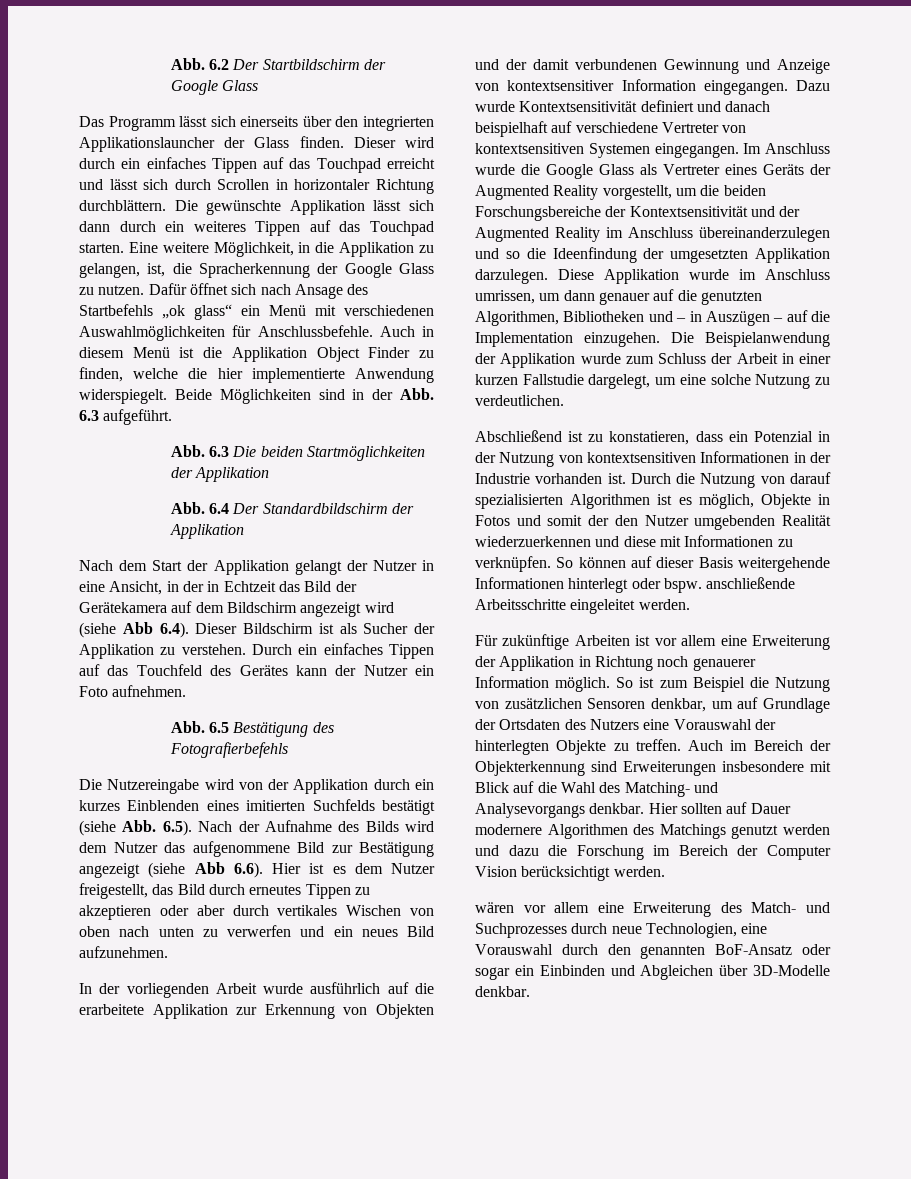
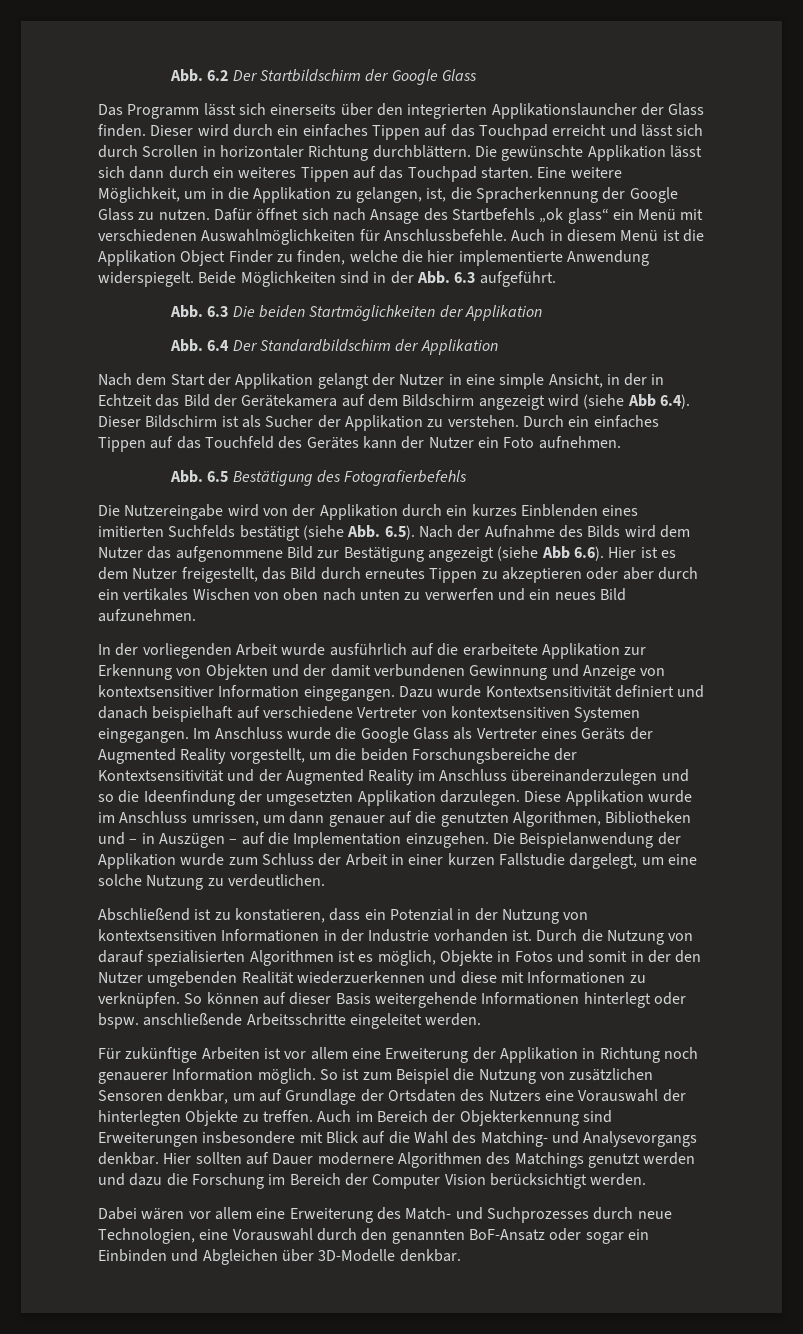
- Eine weitere Möglichkeit, in die Applikation zu gelangen, ist, die Spracherkennung der Google Glass zu nutzen.
+ Eine weitere Möglichkeit, um in die Applikation zu gelangen, ist, die Spracherkennung der Google Glass zu nutzen.
- Nach dem Start der Applikation gelangt der Nutzer in eine Ansicht, in der in Echtzeit das Bild der Gerätekamera auf dem Bildschirm angezeigt wird (siehe Abb 6.4). Dieser Bildschirm ist als Sucher der Applikation zu verstehen.
+ Nach dem Start der Applikation gelangt der Nutzer in eine simple Ansicht, in der in Echtzeit das Bild der Gerätekamera auf dem Bildschirm angezeigt wird (siehe Abb 6.4). Dieser Bildschirm ist als Sucher der Applikation zu verstehen.
- Die Nutzereingabe wird von der Applikation durch ein kurzes Einblenden eines imitierten Suchfelds bestätigt (siehe Abb. 6.5). Nach der Aufnahme des Bilds wird dem Nutzer das aufgenommene Bild zur Bestätigung angezeigt (siehe Abb 6.6). Hier ist es dem Nutzer freigestellt, das Bild durch erneutes Tippen zu akzeptieren oder aber durch vertikales Wischen von oben nach unten zu verwerfen und ein neues Bild aufzunehmen.
+ Die Nutzereingabe wird von der Applikation durch ein kurzes Einblenden eines imitierten Suchfelds bestätigt (siehe Abb. 6.5). Nach der Aufnahme des Bilds wird dem Nutzer das aufgenommene Bild zur Bestätigung angezeigt (siehe Abb 6.6). Hier ist es dem Nutzer freigestellt, das Bild durch erneutes Tippen zu akzeptieren oder aber durch ein vertikales Wischen von oben nach unten zu verwerfen und ein neues Bild aufzunehmen.
- Durch die Nutzung von darauf spezialisierten Algorithmen ist es möglich, Objekte in Fotos und somit der den Nutzer umgebenden Realität wiederzuerkennen und diese mit Informationen zu verknüpfen.
+ Durch die Nutzung von darauf spezialisierten Algorithmen ist es möglich, Objekte in Fotos und somit in der den Nutzer umgebenden Realität wiederzuerkennen und diese mit Informationen zu verknüpfen.
- wären vor allem eine Erweiterung des Match- und Suchprozesses durch neue Technologien, eine Vorauswahl durch den genannten BoF-Ansatz oder sogar ein Einbinden und Abgleichen über 3D-Modelle denkbar.
+ Dabei wären vor allem eine Erweiterung des Match- und Suchprozesses durch neue Technologien, eine Vorauswahl durch den genannten BoF-Ansatz oder sogar ein Einbinden und Abgleichen über 3D-Modelle denkbar.

